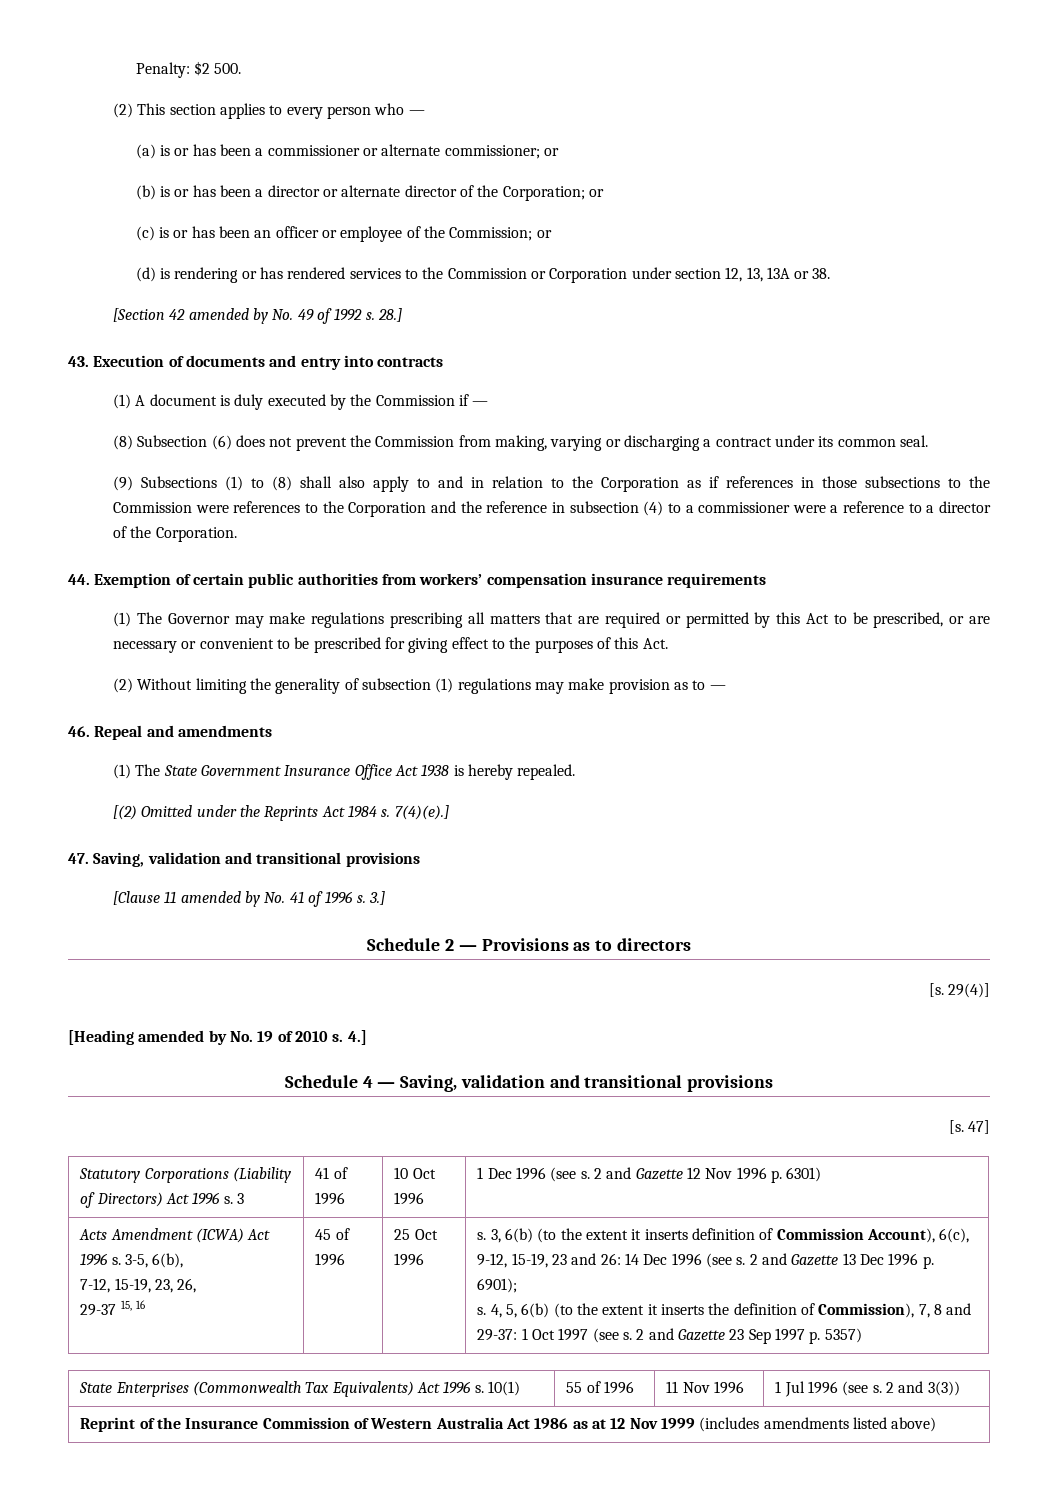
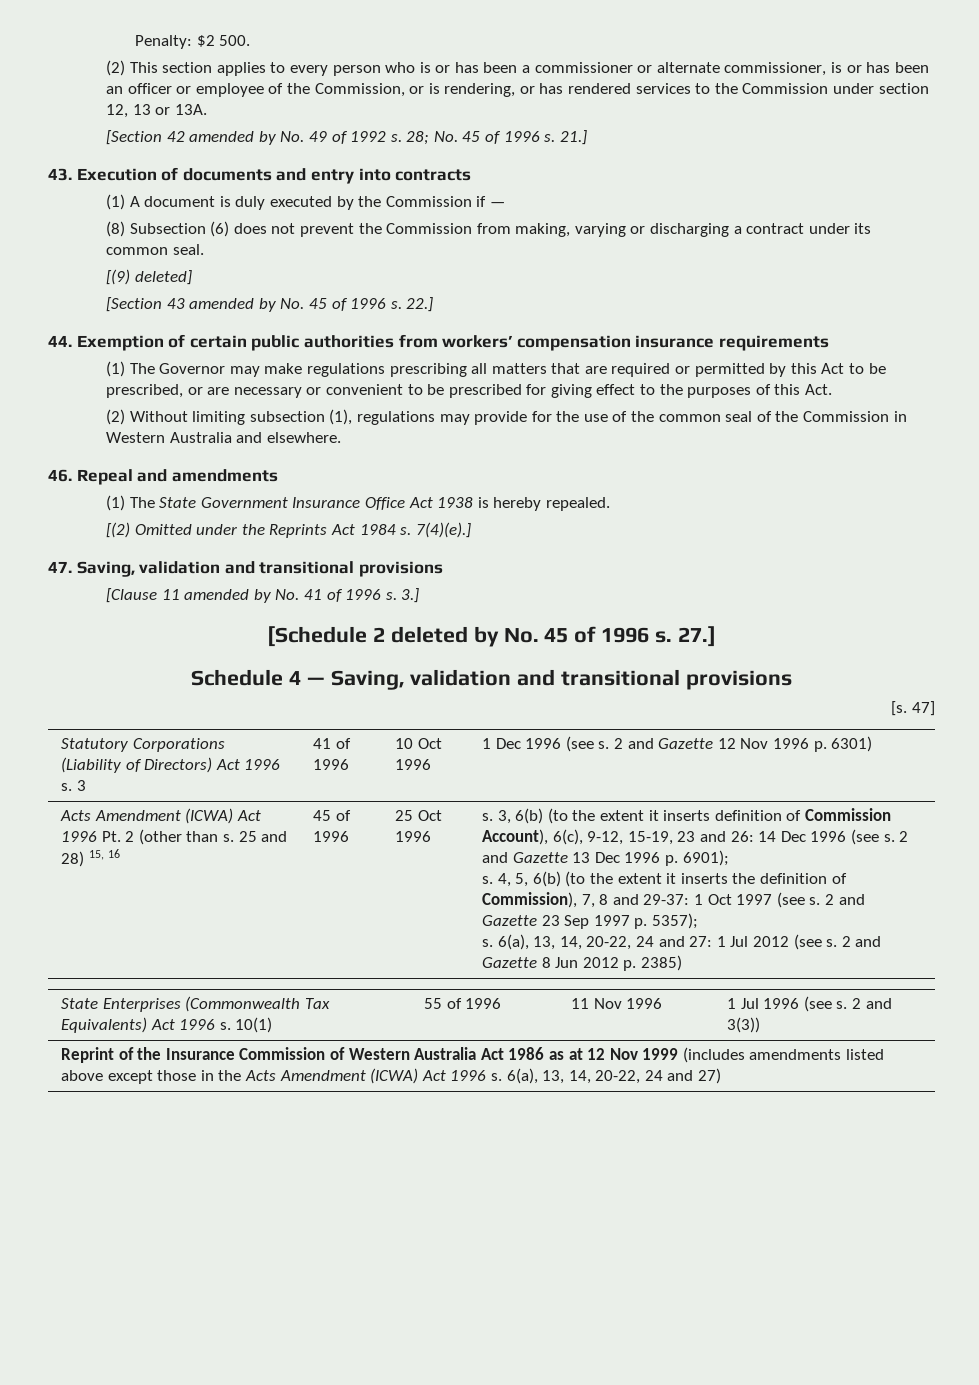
- (2) This section applies to every person who —
- (a) is or has been a commissioner or alternate commissioner; or
- (b) is or has been a director or alternate director of the Corporation; or
- (c) is or has been an officer or employee of the Commission; or
- (d) is rendering or has rendered services to the Commission or Corporation under section 12, 13, 13A or 38.
+ (2) This section applies to every person who is or has been a commissioner or alternate commissioner, is or has been an officer or employee of the Commission, or is rendering, or has rendered services to the Commission under section 12, 13 or 13A.
- 28.]
+ 28; No. 45 of 1996 s. 21.]
- (9) Subsections (1) to (8) shall also apply to and in relation to the Corporation as if references in those subsections to the Commission were references to the Corporation and the reference in subsection (4) to a commissioner were a reference to a director of the Corporation.
+ [(9) deleted]
+ [Section 43 amended by No. 45 of 1996 s. 22.]
- (2) Without limiting the generality of subsection (1) regulations may make provision as to —
+ (2) Without limiting subsection (1), regulations may provide for the use of the common seal of the Commission in Western Australia and elsewhere.
- Schedule 2 — Provisions as to directors
- [s. 29(4)]
- [Heading amended by No. 19 of 2010 s. 4.]
+ [Schedule 2 deleted by No. 45 of 1996 s. 27.]
- Acts Amendment (ICWA) Act 1996 s. 3-5, 6(b),
- 7-12, 15-19, 23, 26,
- 29-37 15, 16
+ Acts Amendment (ICWA) Act 1996 Pt. 2 (other than s. 25 and 28) 15, 16
- 2 and Gazette 23 Sep 1997 p. 5357)
+ 2 and Gazette 23 Sep 1997 p. 5357);
+ s. 6(a), 13, 14, 20-22, 24 and 27: 1 Jul 2012 (see s. 2 and Gazette 8 Jun 2012 p. 2385)
- Reprint of the Insurance Commission of Western Australia Act 1986 as at 12 Nov 1999 (includes amendments listed above)
+ Reprint of the Insurance Commission of Western Australia Act 1986 as at 12 Nov 1999 (includes amendments listed above except those in the Acts Amendment (ICWA) Act 1996 s. 6(a), 13, 14, 20-22, 24 and 27)

